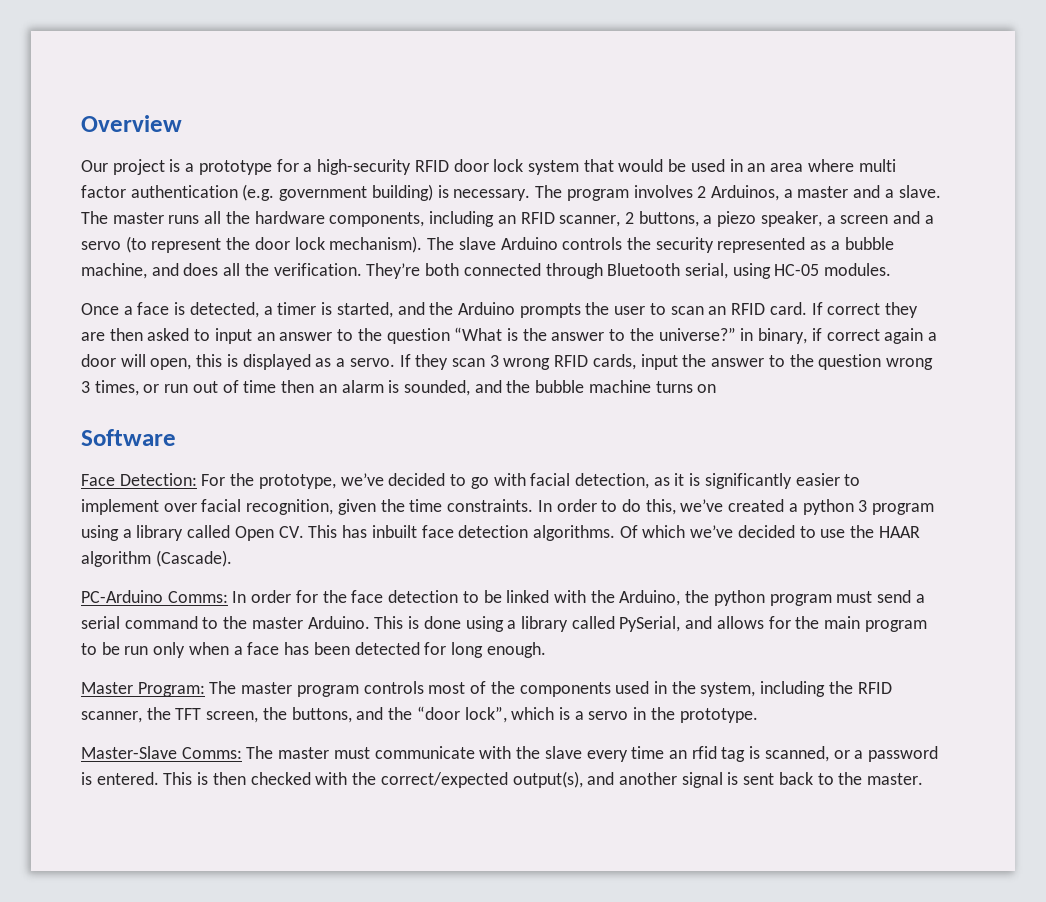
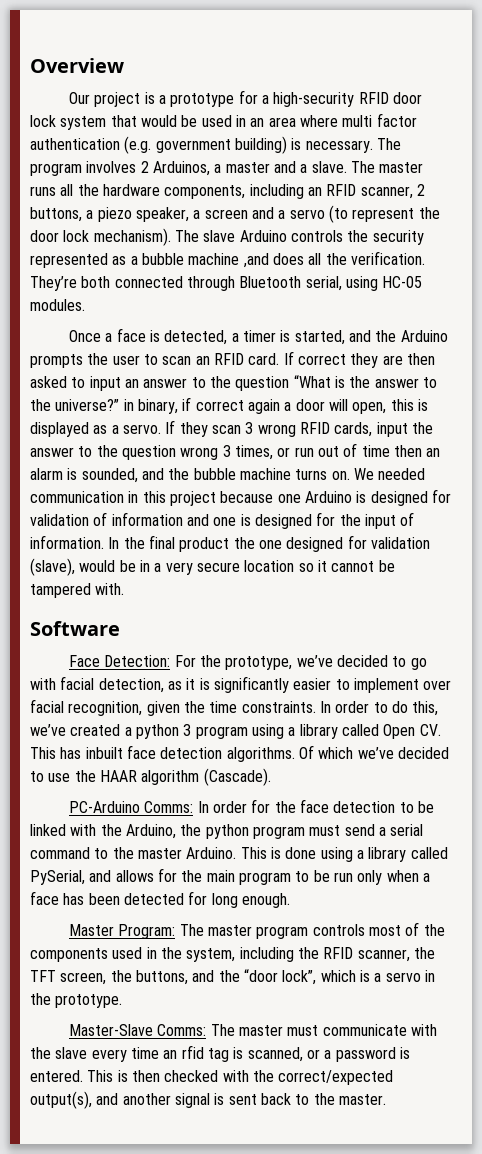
- The slave Arduino controls the security represented as a bubble machine, and does all the verification.
+ The slave Arduino controls the security represented as a bubble machine ,and does all the verification.
- If they scan 3 wrong RFID cards, input the answer to the question wrong 3 times, or run out of time then an alarm is sounded, and the bubble machine turns on
+ If they scan 3 wrong RFID cards, input the answer to the question wrong 3 times, or run out of time then an alarm is sounded, and the bubble machine turns on. We needed communication in this project because one Arduino is designed for validation of information and one is designed for the input of information. In the final product the one designed for validation (slave), would be in a very secure location so it cannot be tampered with.

